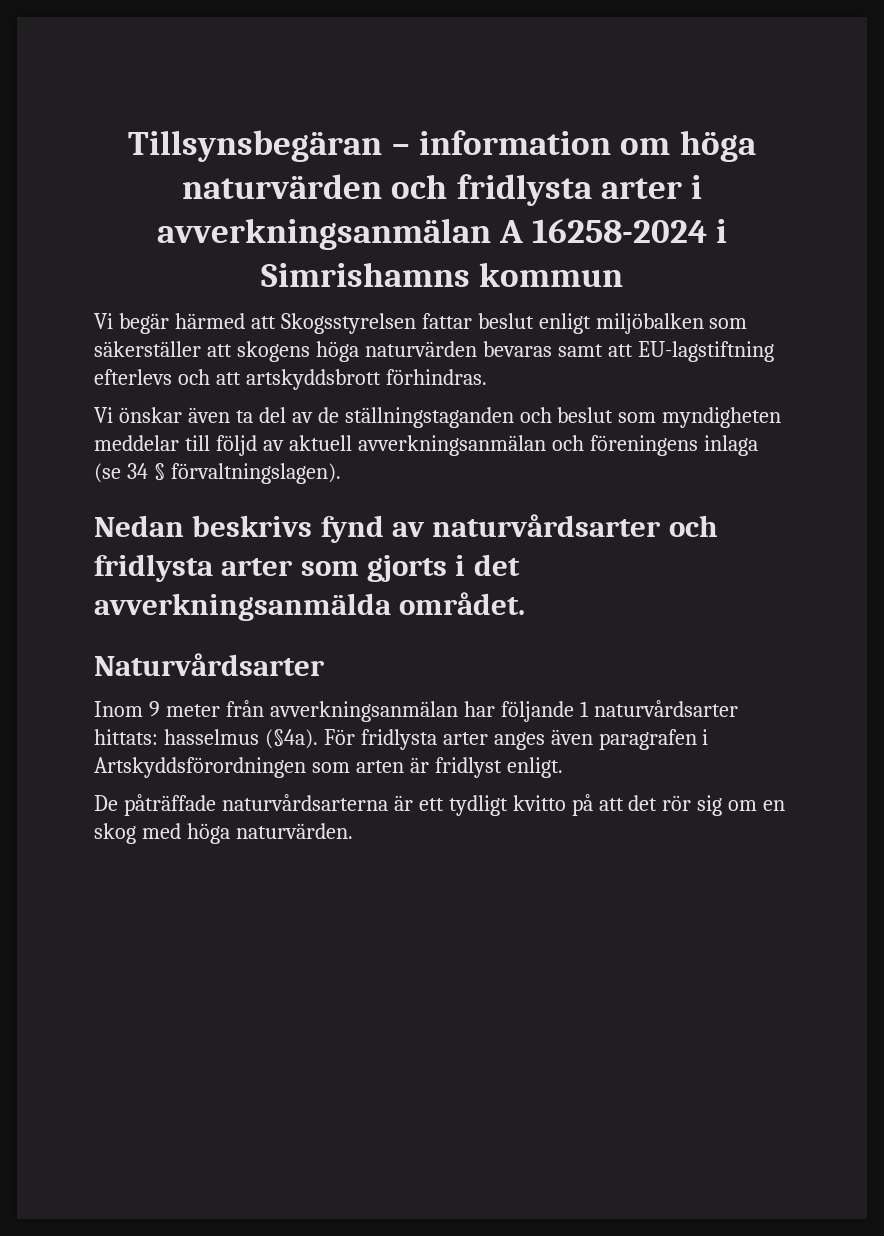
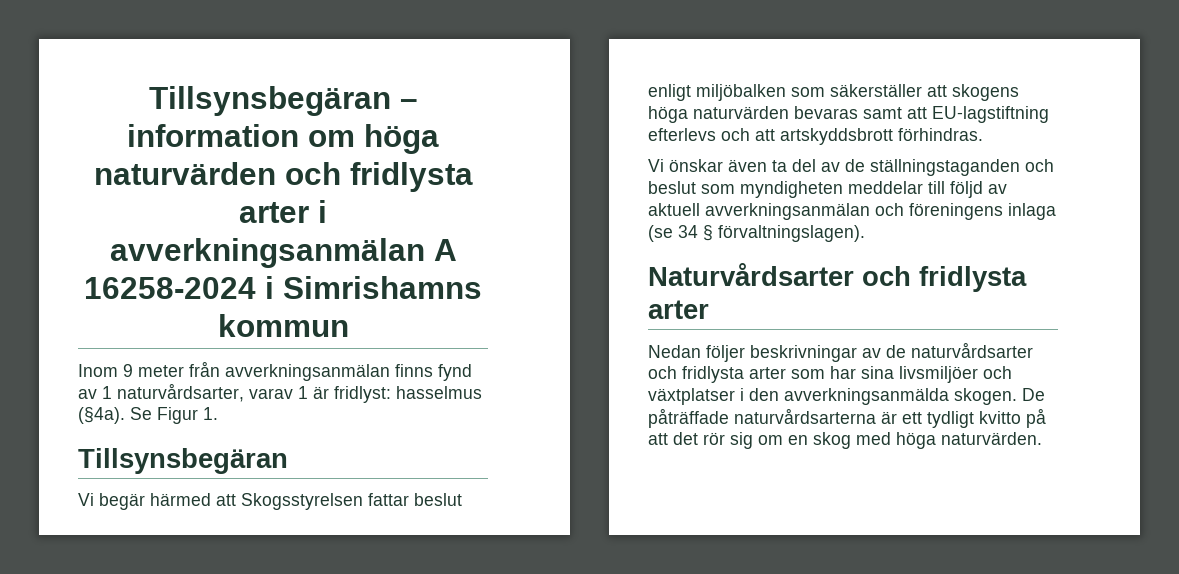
+ Inom 9 meter från avverkningsanmälan finns fynd av 1 naturvårdsarter, varav 1 är fridlyst: hasselmus (§4a). Se Figur 1.
+ Tillsynsbegäran
- Nedan beskrivs fynd av naturvårdsarter och fridlysta arter som gjorts i det avverkningsanmälda området.
- Naturvårdsarter
- Inom 9 meter från avverkningsanmälan har följande 1 naturvårdsarter hittats: hasselmus (§4a). För fridlysta arter anges även paragrafen i Artskyddsförordningen som arten är fridlyst enligt.
- De påträffade naturvårdsarterna är ett tydligt kvitto på att det rör sig om en skog med höga naturvärden.
+ Naturvårdsarter och fridlysta arter
+ Nedan följer beskrivningar av de naturvårdsarter och fridlysta arter som har sina livsmiljöer och växtplatser i den avverkningsanmälda skogen. De påträffade naturvårdsarterna är ett tydligt kvitto på att det rör sig om en skog med höga naturvärden.

